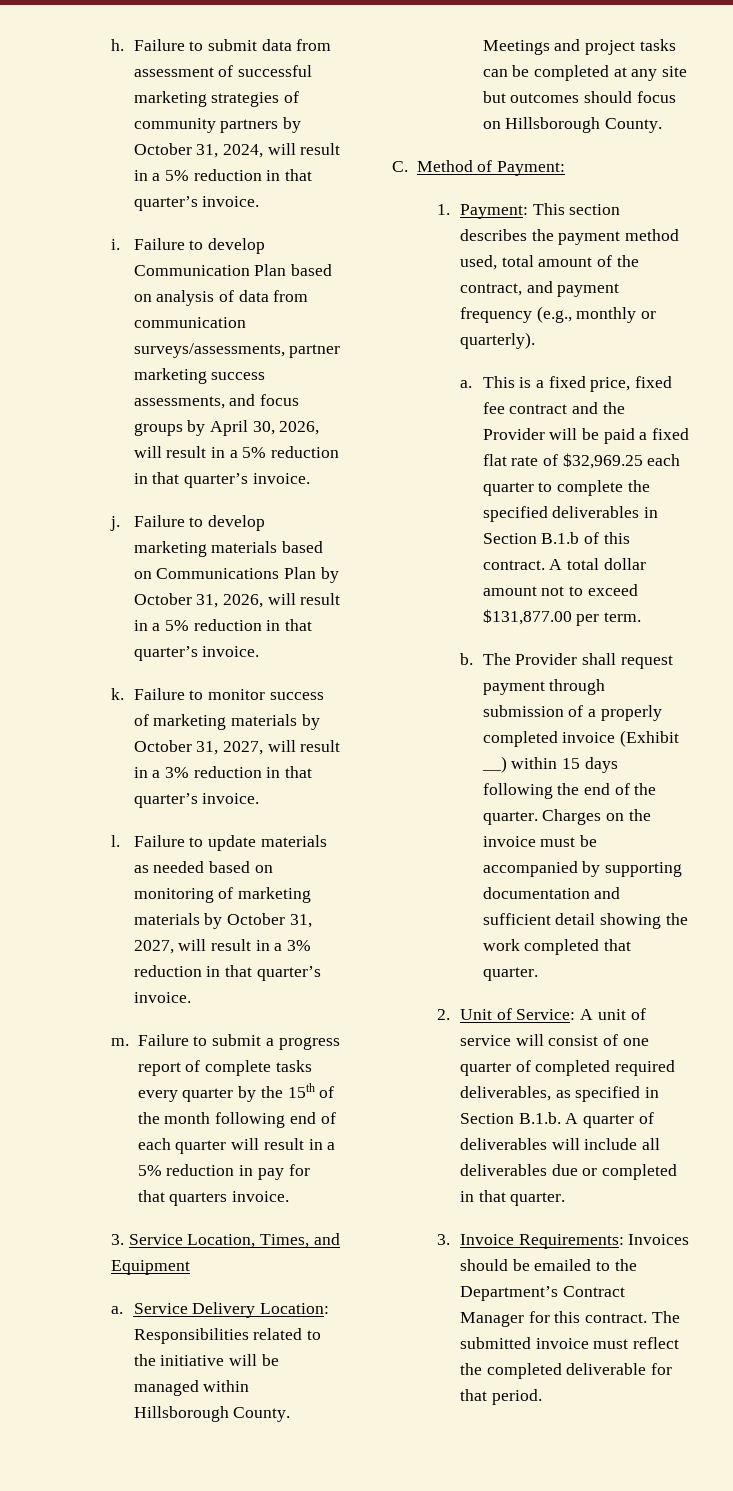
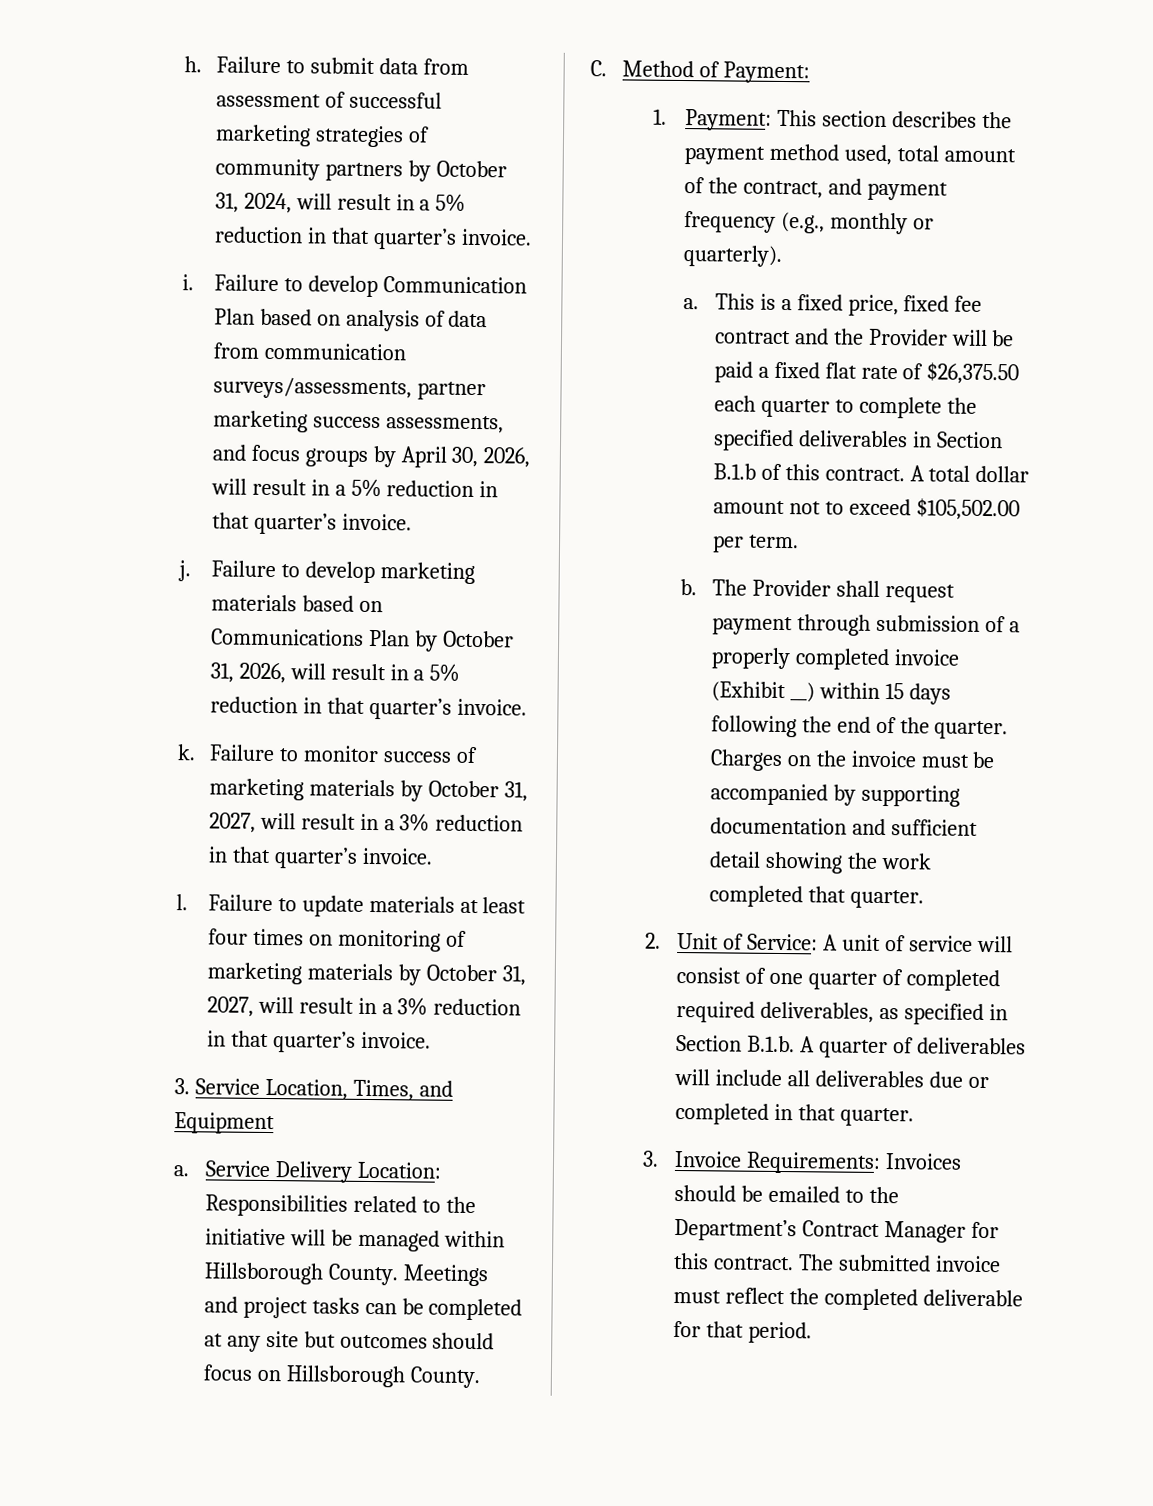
- Failure to update materials as needed based on monitoring of marketing materials by October 31, 2027, will result in a 3% reduction in that quarter’s invoice.
+ Failure to update materials at least four times on monitoring of marketing materials by October 31, 2027, will result in a 3% reduction in that quarter’s invoice.
- m. Failure to submit a progress report of complete tasks every quarter by the 15th of the month following end of each quarter will result in a 5% reduction in pay for that quarters invoice.
- This is a fixed price, fixed fee contract and the Provider will be paid a fixed flat rate of $32,969.25 each quarter to complete the specified deliverables in Section B.1.b of this contract.
+ This is a fixed price, fixed fee contract and the Provider will be paid a fixed flat rate of $26,375.50 each quarter to complete the specified deliverables in Section B.1.b of this contract.
- A total dollar amount not to exceed $131,877.00 per term.
+ A total dollar amount not to exceed $105,502.00 per term.

